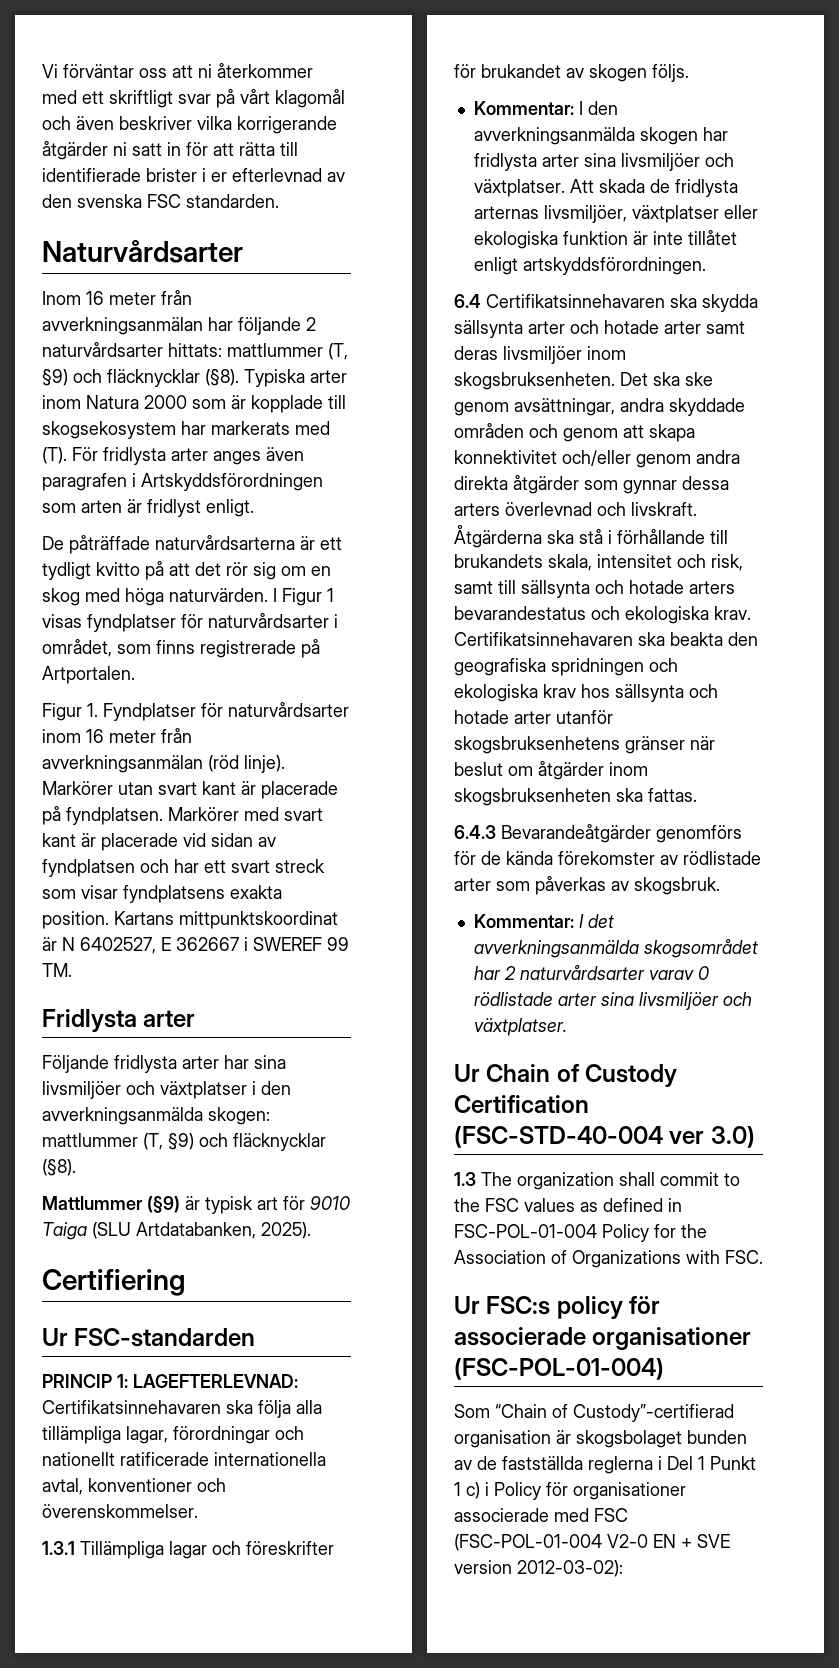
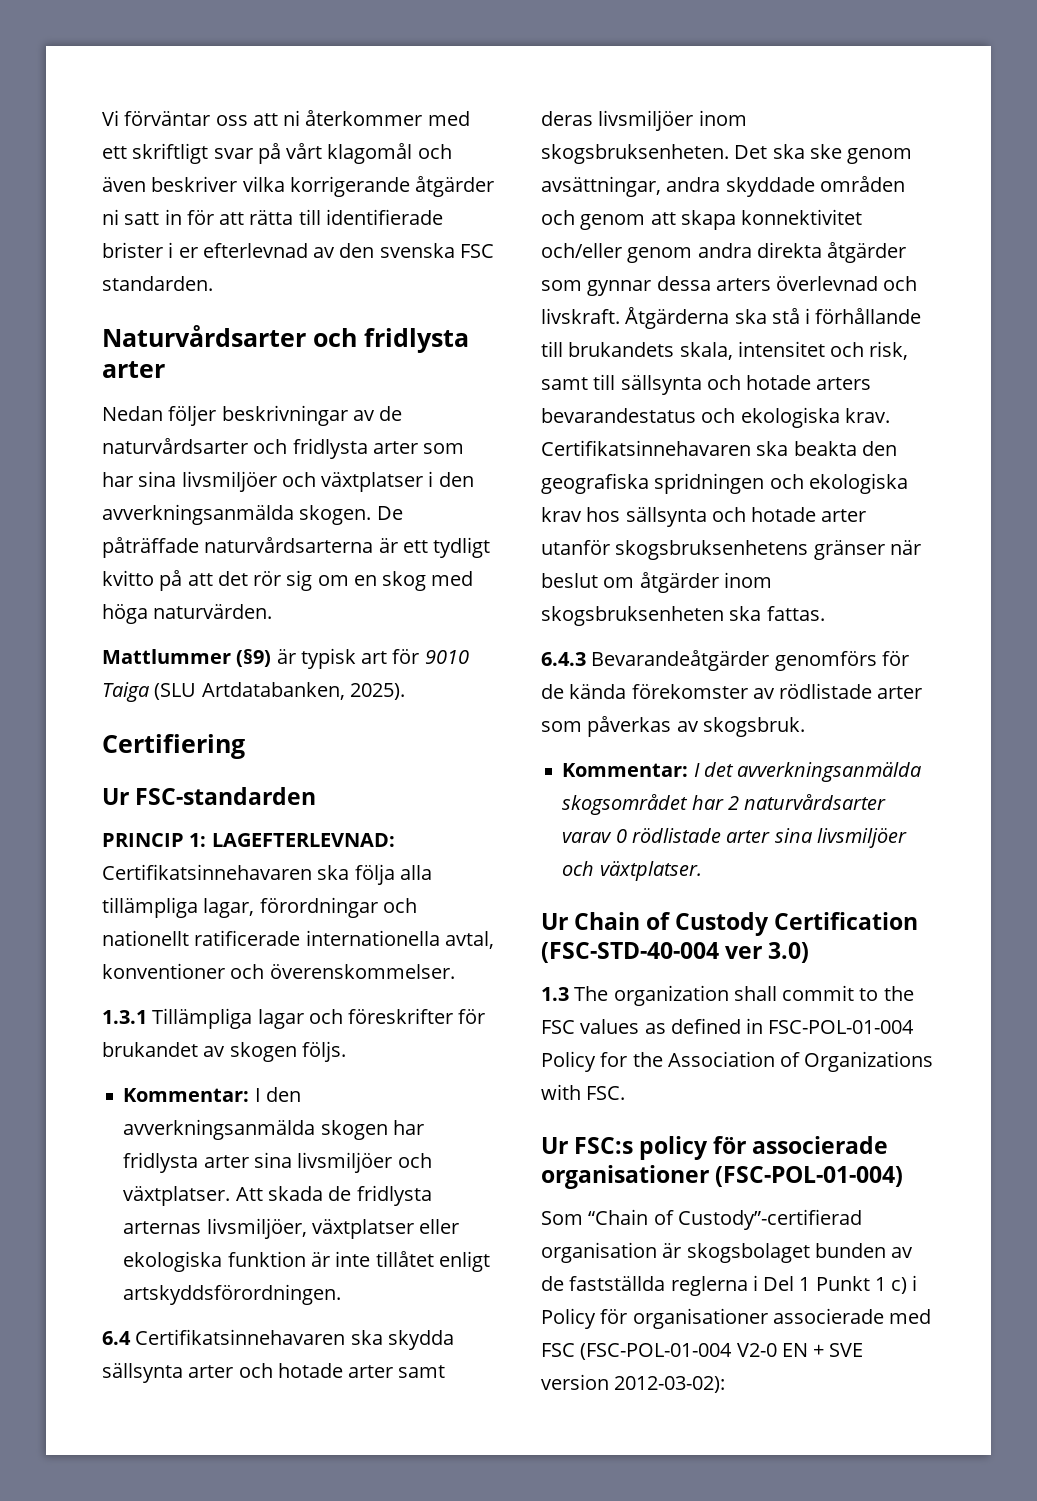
- Naturvårdsarter
- Inom 16 meter från avverkningsanmälan har följande 2 naturvårdsarter hittats: mattlummer (T, §9) och fläcknycklar (§8). Typiska arter inom Natura 2000 som är kopplade till skogsekosystem har markerats med (T). För fridlysta arter anges även paragrafen i Artskyddsförordningen som arten är fridlyst enligt.
- De påträffade naturvårdsarterna är ett tydligt kvitto på att det rör sig om en skog med höga naturvärden. I Figur 1 visas fyndplatser för naturvårdsarter i området, som finns registrerade på Artportalen.
- Figur 1. Fyndplatser för naturvårdsarter inom 16 meter från avverkningsanmälan (röd linje). Markörer utan svart kant är placerade på fyndplatsen. Markörer med svart kant är placerade vid sidan av fyndplatsen och har ett svart streck som visar fyndplatsens exakta position. Kartans mittpunktskoordinat är N 6402527, E 362667 i SWEREF 99 TM.
- Fridlysta arter
- Följande fridlysta arter har sina livsmiljöer och växtplatser i den avverkningsanmälda skogen: mattlummer (T, §9) och fläcknycklar (§8).
+ Naturvårdsarter och fridlysta arter
+ Nedan följer beskrivningar av de naturvårdsarter och fridlysta arter som har sina livsmiljöer och växtplatser i den avverkningsanmälda skogen. De påträffade naturvårdsarterna är ett tydligt kvitto på att det rör sig om en skog med höga naturvärden.

